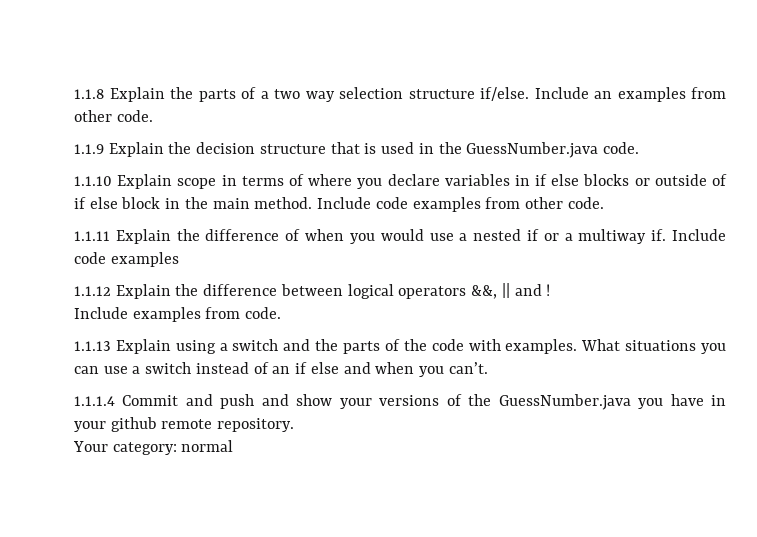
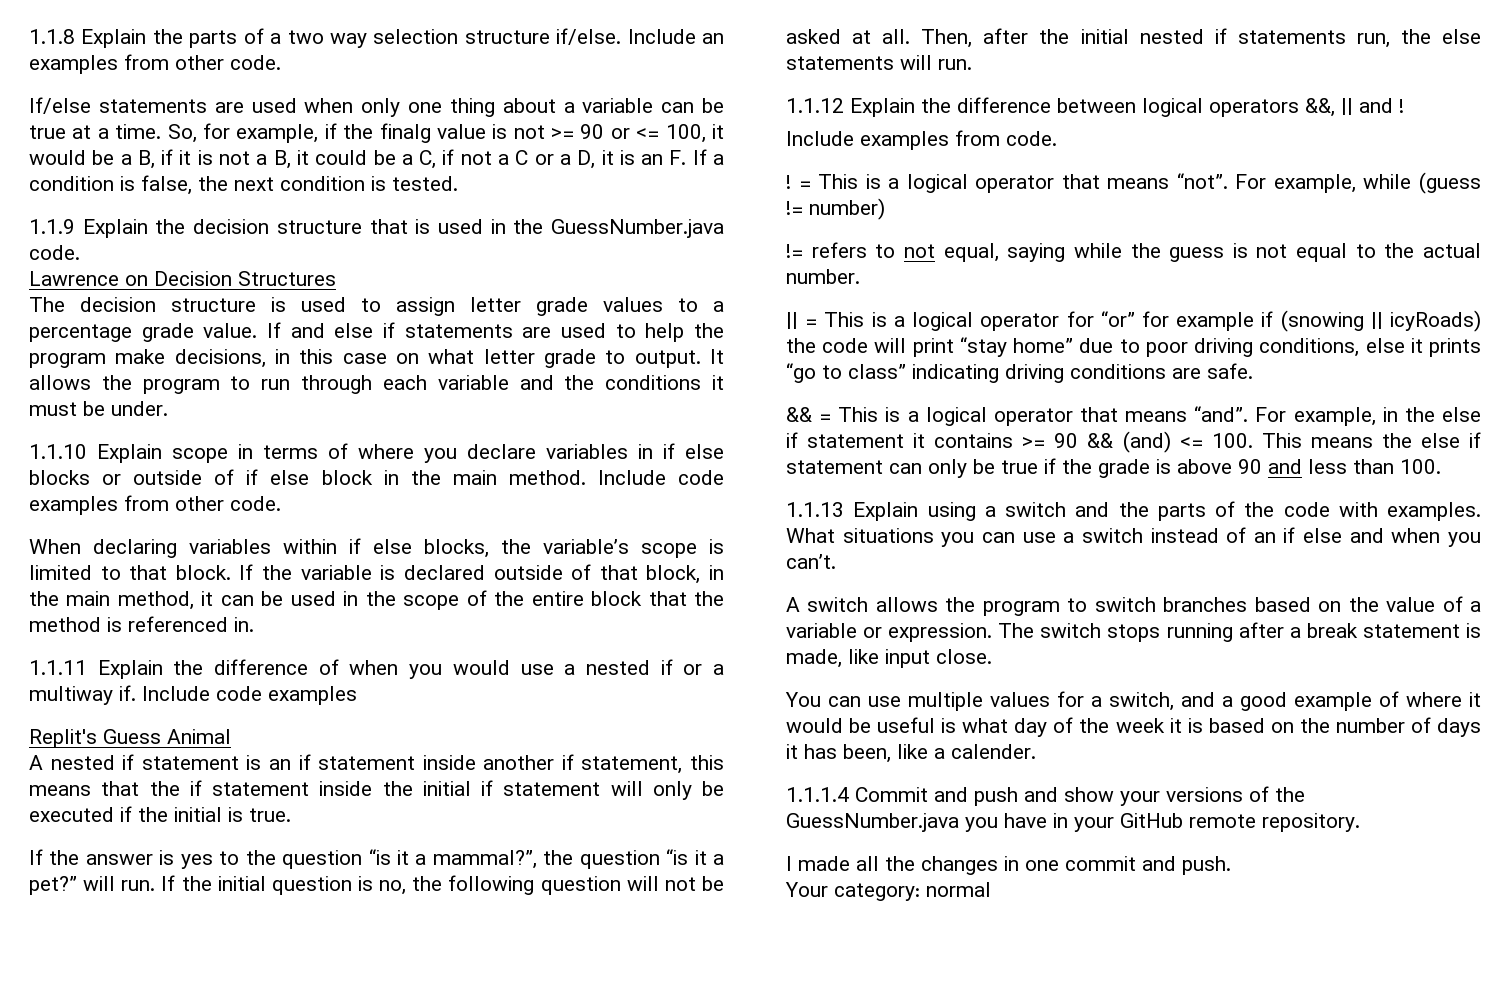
+ If/else statements are used when only one thing about a variable can be true at a time. So, for example, if the finalg value is not >= 90 or <= 100, it would be a B, if it is not a B, it could be a C, if not a C or a D, it is an F. If a condition is false, the next condition is tested.
+ Lawrence on Decision Structures
+ The decision structure is used to assign letter grade values to a percentage grade value. If and else if statements are used to help the program make decisions, in this case on what letter grade to output. It allows the program to run through each variable and the conditions it must be under.
+ When declaring variables within if else blocks, the variable’s scope is limited to that block. If the variable is declared outside of that block, in the main method, it can be used in the scope of the entire block that the method is referenced in.
+ Replit's Guess Animal
+ A nested if statement is an if statement inside another if statement, this means that the if statement inside the initial if statement will only be executed if the initial is true.
+ If the answer is yes to the question “is it a mammal?”, the question “is it a pet?” will run. If the initial question is no, the following question will not be asked at all. Then, after the initial nested if statements run, the else statements will run.
+ ! = This is a logical operator that means “not”. For example, while (guess != number)
+ != refers to not equal, saying while the guess is not equal to the actual number.
+ || = This is a logical operator for “or” for example if (snowing || icyRoads) the code will print “stay home” due to poor driving conditions, else it prints “go to class” indicating driving conditions are safe.
+ && = This is a logical operator that means “and”. For example, in the else if statement it contains >= 90 && (and) <= 100. This means the else if statement can only be true if the grade is above 90 and less than 100.
+ A switch allows the program to switch branches based on the value of a variable or expression. The switch stops running after a break statement is made, like input close.
+ You can use multiple values for a switch, and a good example of where it would be useful is what day of the week it is based on the number of days it has been, like a calender.
- 1.1.1.4 Commit and push and show your versions of the GuessNumber.java you have in your github remote repository.
+ 1.1.1.4 Commit and push and show your versions of the GuessNumber.java you have in your GitHub remote repository.
+ I made all the changes in one commit and push.

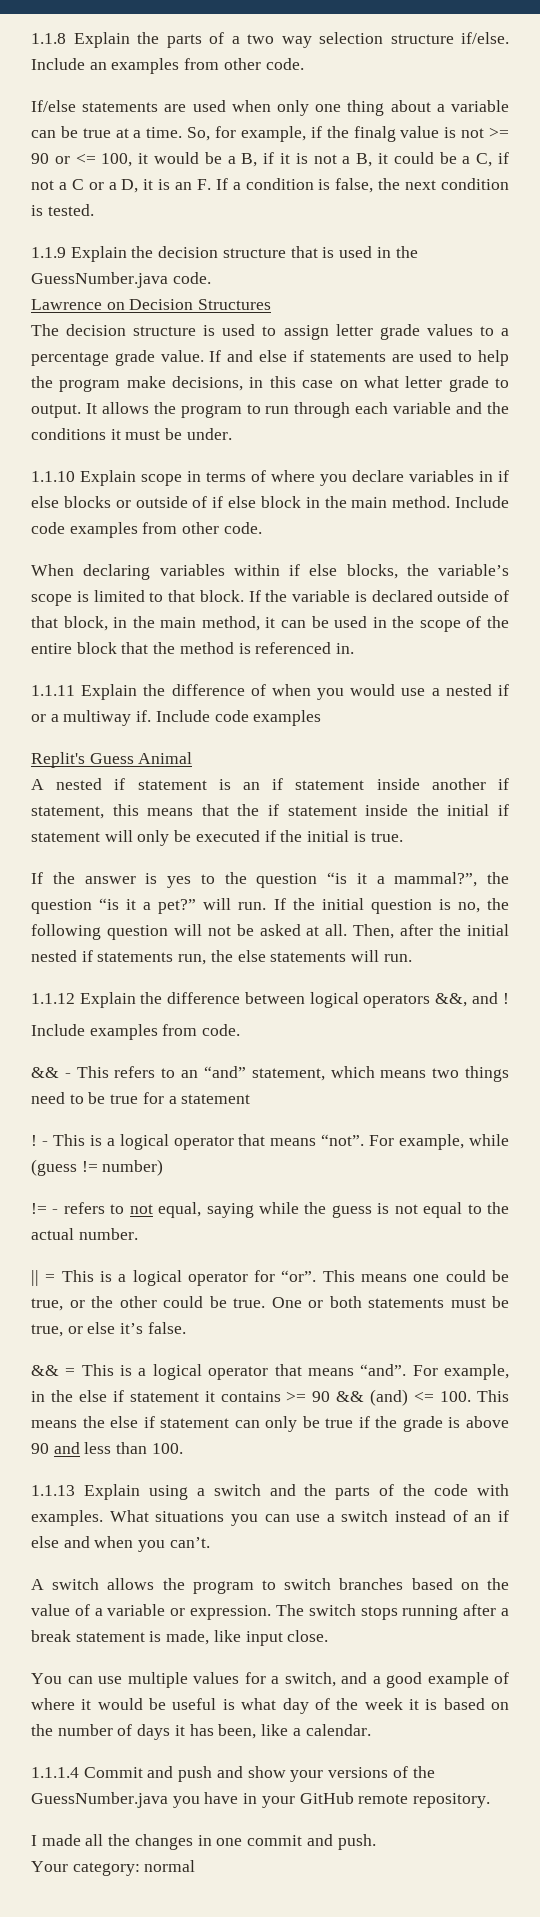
- 1.1.12 Explain the difference between logical operators &&, || and !
+ 1.1.12 Explain the difference between logical operators &&, and !
- ! = This is a logical operator that means “not”.
+ && - This refers to an “and” statement, which means two things need to be true for a statement
+ ! - This is a logical operator that means “not”.
- != refers to not equal, saying while the guess is not equal to the actual number.
+ != - refers to not equal, saying while the guess is not equal to the actual number.
- || = This is a logical operator for “or” for example if (snowing || icyRoads) the code will print “stay home” due to poor driving conditions, else it prints “go to class” indicating driving conditions are safe.
+ || = This is a logical operator for “or”. This means one could be true, or the other could be true. One or both statements must be true, or else it’s false.
- You can use multiple values for a switch, and a good example of where it would be useful is what day of the week it is based on the number of days it has been, like a calender.
+ You can use multiple values for a switch, and a good example of where it would be useful is what day of the week it is based on the number of days it has been, like a calendar.

